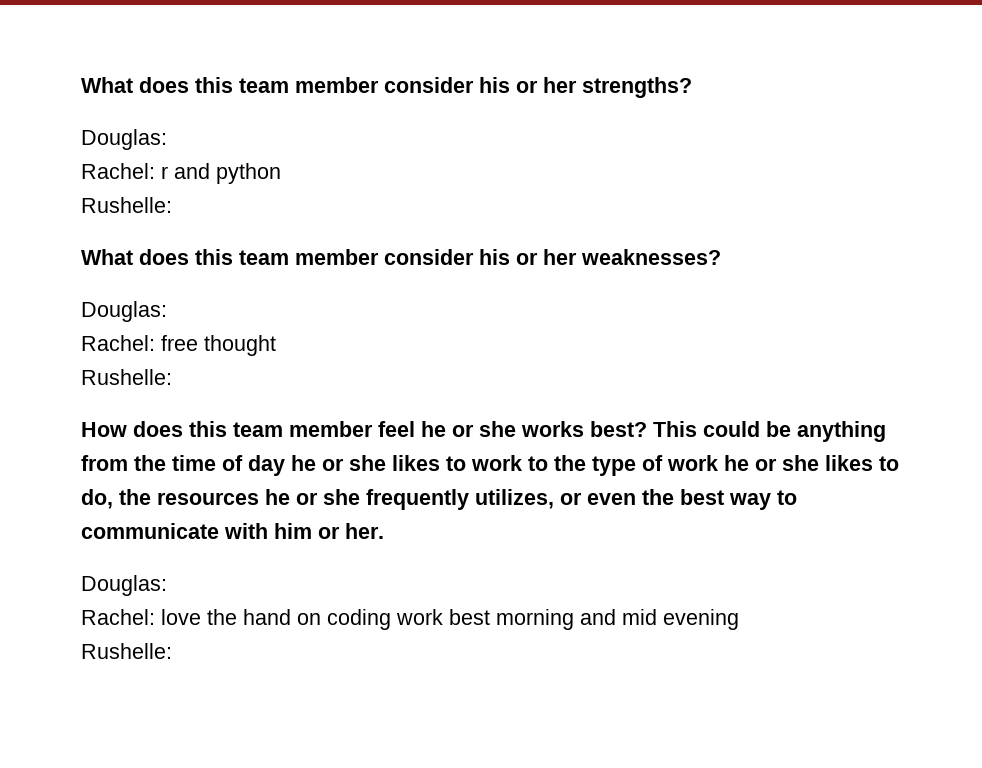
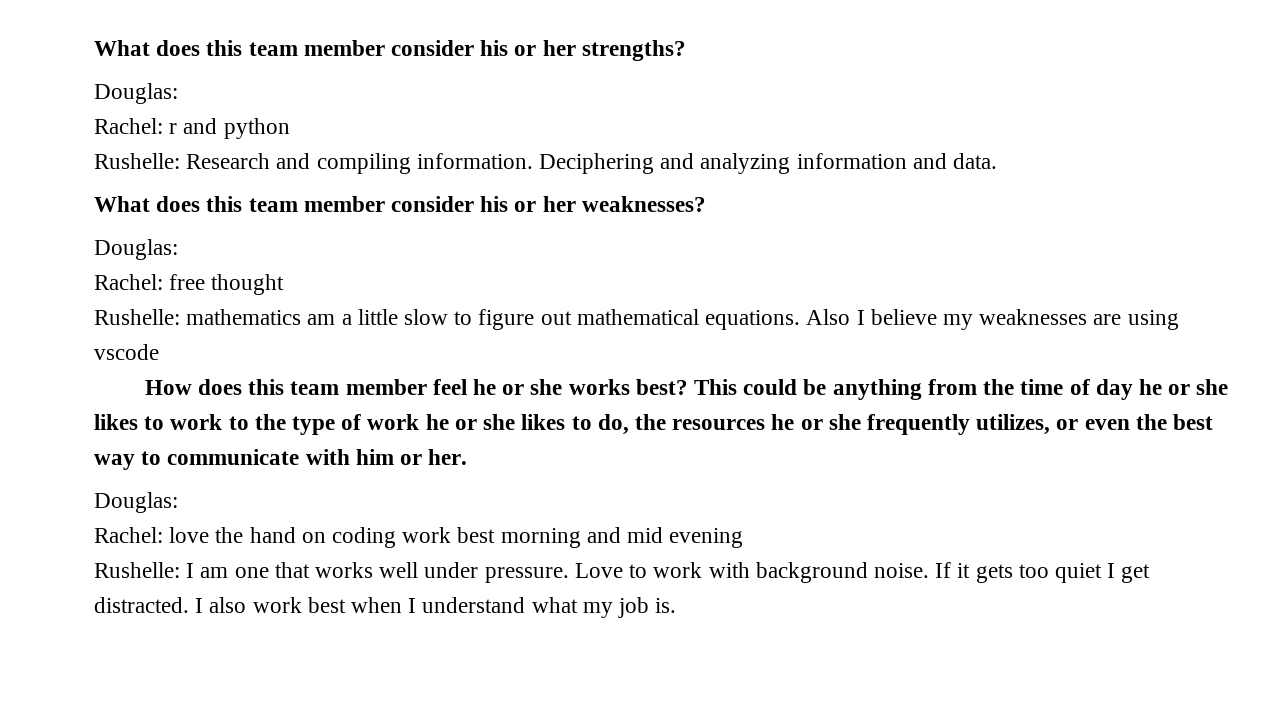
  Rachel: r and python
- Rushelle:
+ Rushelle: Research and compiling information. Deciphering and analyzing information and data.
  Rachel: free thought
- Rushelle:
+ Rushelle: mathematics am a little slow to figure out mathematical equations. Also I believe my weaknesses are using vscode
  Rachel: love the hand on coding work best morning and mid evening
- Rushelle:
+ Rushelle: I am one that works well under pressure. Love to work with background noise. If it gets too quiet I get distracted. I also work best when I understand what my job is.

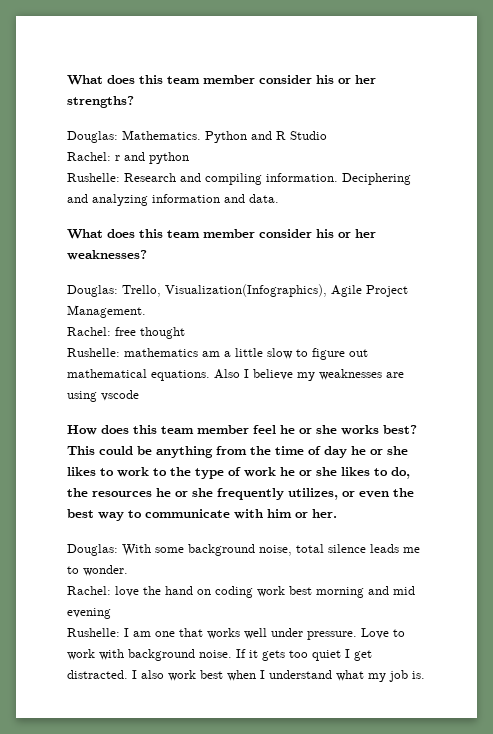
  What does this team member consider his or her strengths?
- Douglas:
+ Douglas: Mathematics. Python and R Studio
  What does this team member consider his or her weaknesses?
- Douglas:
+ Douglas: Trello, Visualization(Infographics), Agile Project Management.
  This could be anything from the time of day he or she likes to work to the type of work he or she likes to do, the resources he or she frequently utilizes, or even the best way to communicate with him or her.
- Douglas:
+ Douglas: With some background noise, total silence leads me to wonder.

